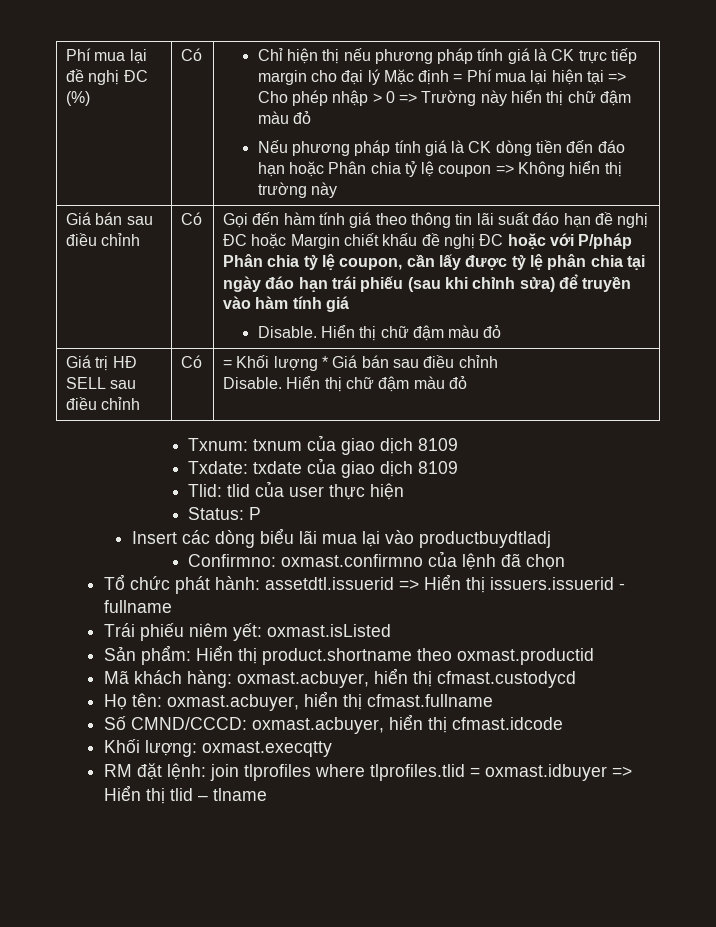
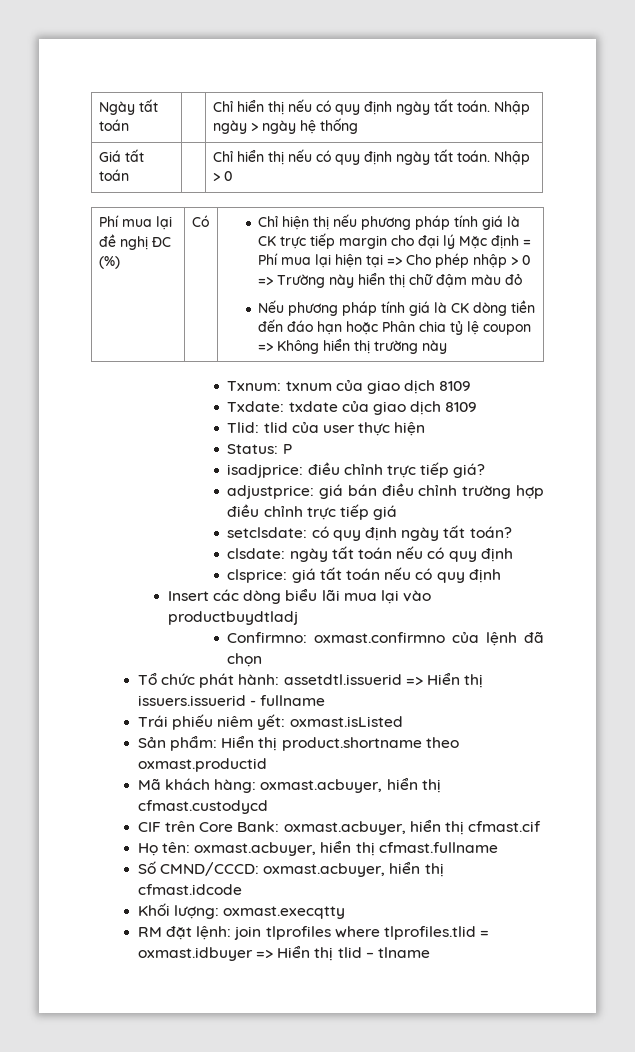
+ Ngày tất toán | | Chỉ hiển thị nếu có quy định ngày tất toán. Nhập ngày > ngày hệ thống
+ Giá tất toán | | Chỉ hiển thị nếu có quy định ngày tất toán. Nhập > 0
- Giá bán sau điều chỉnh | Có | Gọi đến hàm tính giá theo thông tin lãi suất đáo hạn đề nghị ĐC hoặc Margin chiết khấu đề nghị ĐC hoặc với P/pháp Phân chia tỷ lệ coupon, cần lấy được tỷ lệ phân chia tại ngày đáo hạn trái phiếu (sau khi chỉnh sửa) để truyền vào hàm tính giá
- Disable. Hiển thị chữ đậm màu đỏ
- Giá trị HĐ SELL sau điều chỉnh | Có | = Khối lượng * Giá bán sau điều chỉnh
- Disable. Hiển thị chữ đậm màu đỏ
+ isadjprice: điều chỉnh trực tiếp giá?
+ adjustprice: giá bán điều chỉnh trường hợp điều chỉnh trực tiếp giá
+ setclsdate: có quy định ngày tất toán?
+ clsdate: ngày tất toán nếu có quy định
+ clsprice: giá tất toán nếu có quy định
+ CIF trên Core Bank: oxmast.acbuyer, hiển thị cfmast.cif

